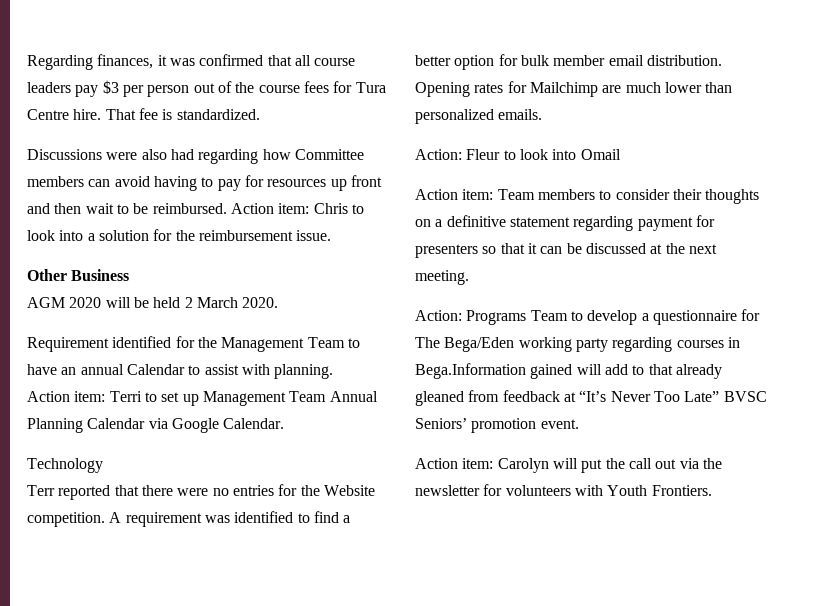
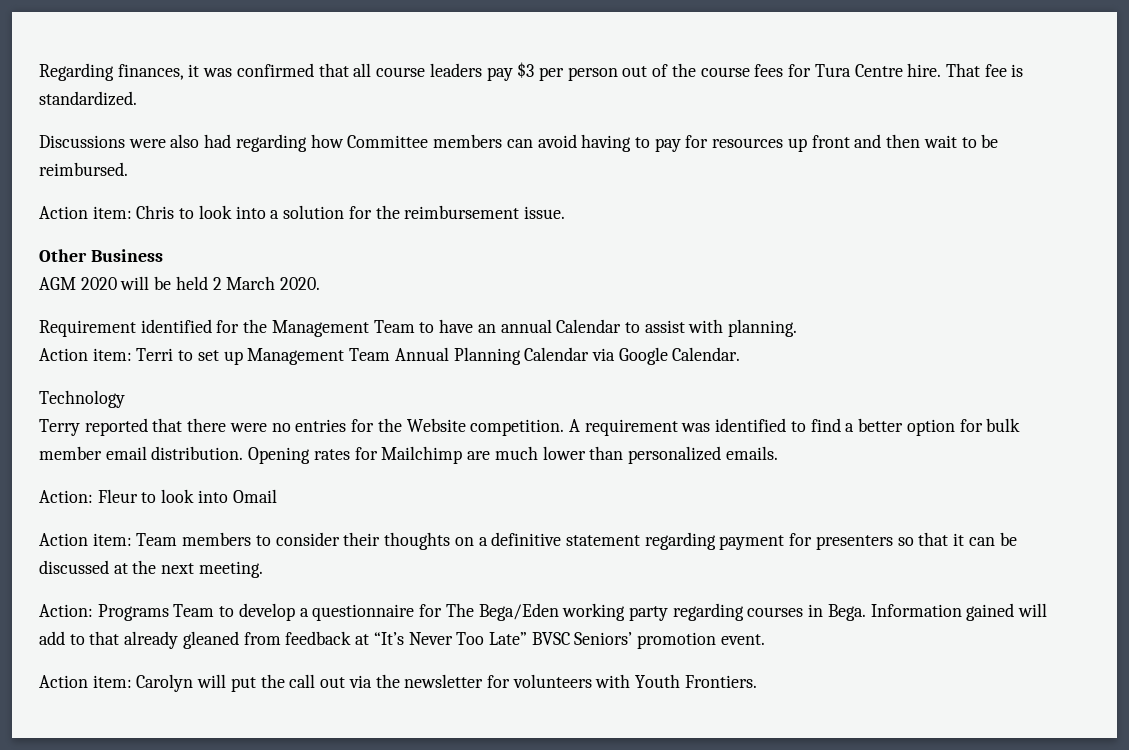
- Discussions were also had regarding how Committee members can avoid having to pay for resources up front and then wait to be reimbursed. Action item: Chris to look into a solution for the reimbursement issue.
+ Discussions were also had regarding how Committee members can avoid having to pay for resources up front and then wait to be reimbursed.
+ Action item: Chris to look into a solution for the reimbursement issue.
- Terr reported that there were no entries for the Website competition.
+ Terry reported that there were no entries for the Website competition.
- Action: Programs Team to develop a questionnaire for The Bega/Eden working party regarding courses in Bega.Information gained will add to that already gleaned from feedback at “It’s Never Too Late” BVSC Seniors’ promotion event.
+ Action: Programs Team to develop a questionnaire for The Bega/Eden working party regarding courses in Bega. Information gained will add to that already gleaned from feedback at “It’s Never Too Late” BVSC Seniors’ promotion event.

